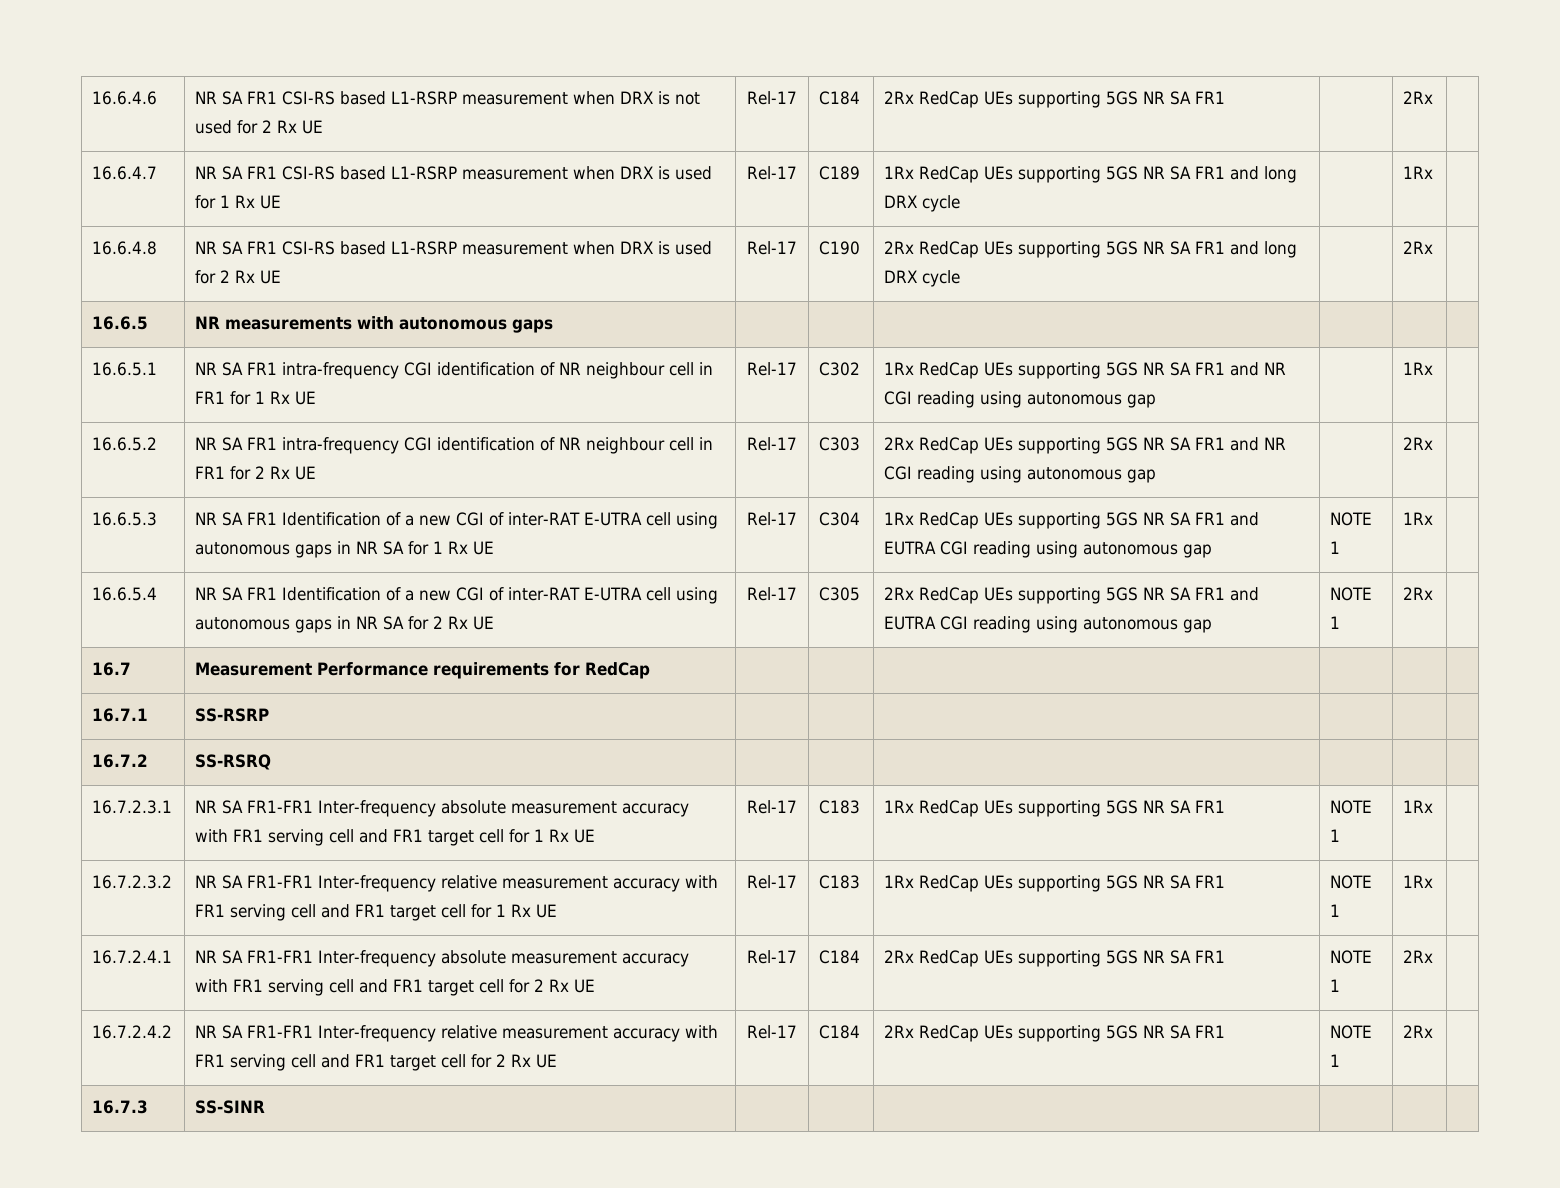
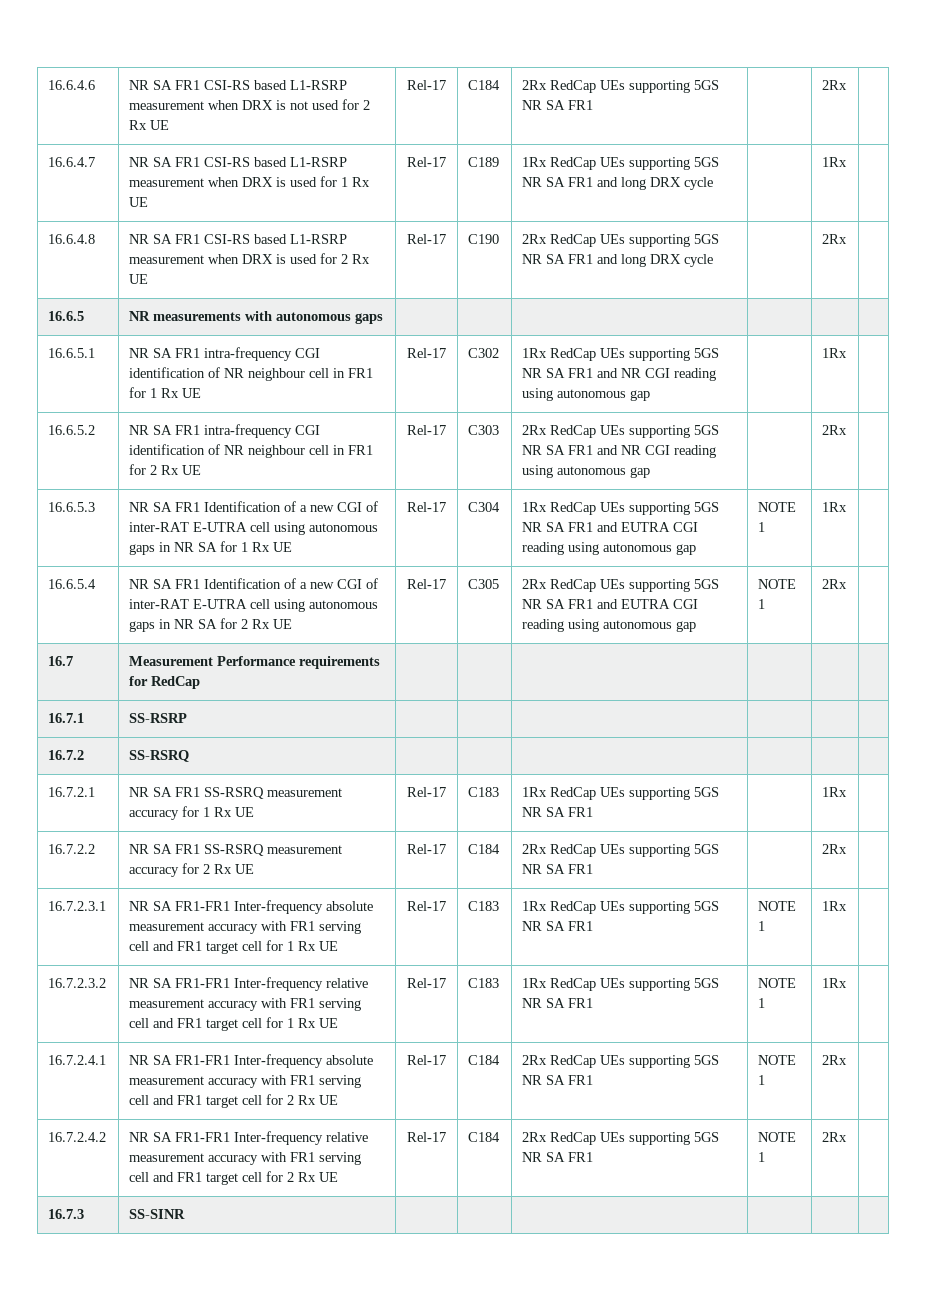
+ 16.7.2.1 | NR SA FR1 SS-RSRQ measurement accuracy for 1 Rx UE | Rel-17 | C183 | 1Rx RedCap UEs supporting 5GS NR SA FR1 | | 1Rx |
+ 16.7.2.2 | NR SA FR1 SS-RSRQ measurement accuracy for 2 Rx UE | Rel-17 | C184 | 2Rx RedCap UEs supporting 5GS NR SA FR1 | | 2Rx |

